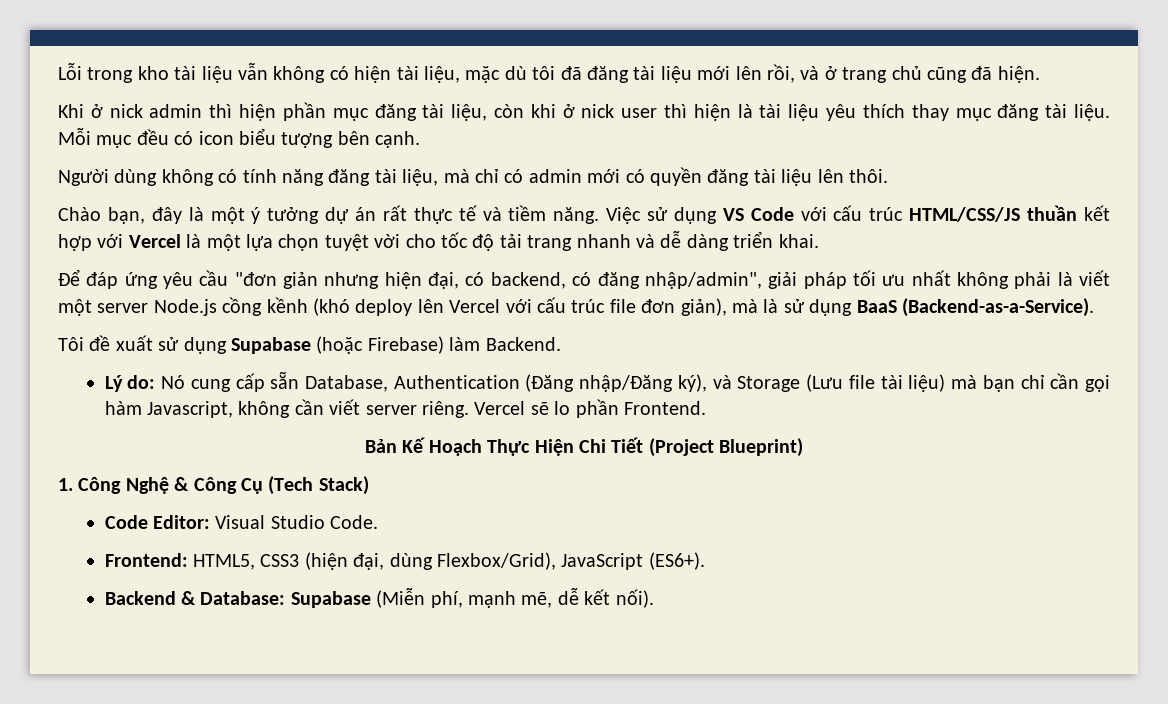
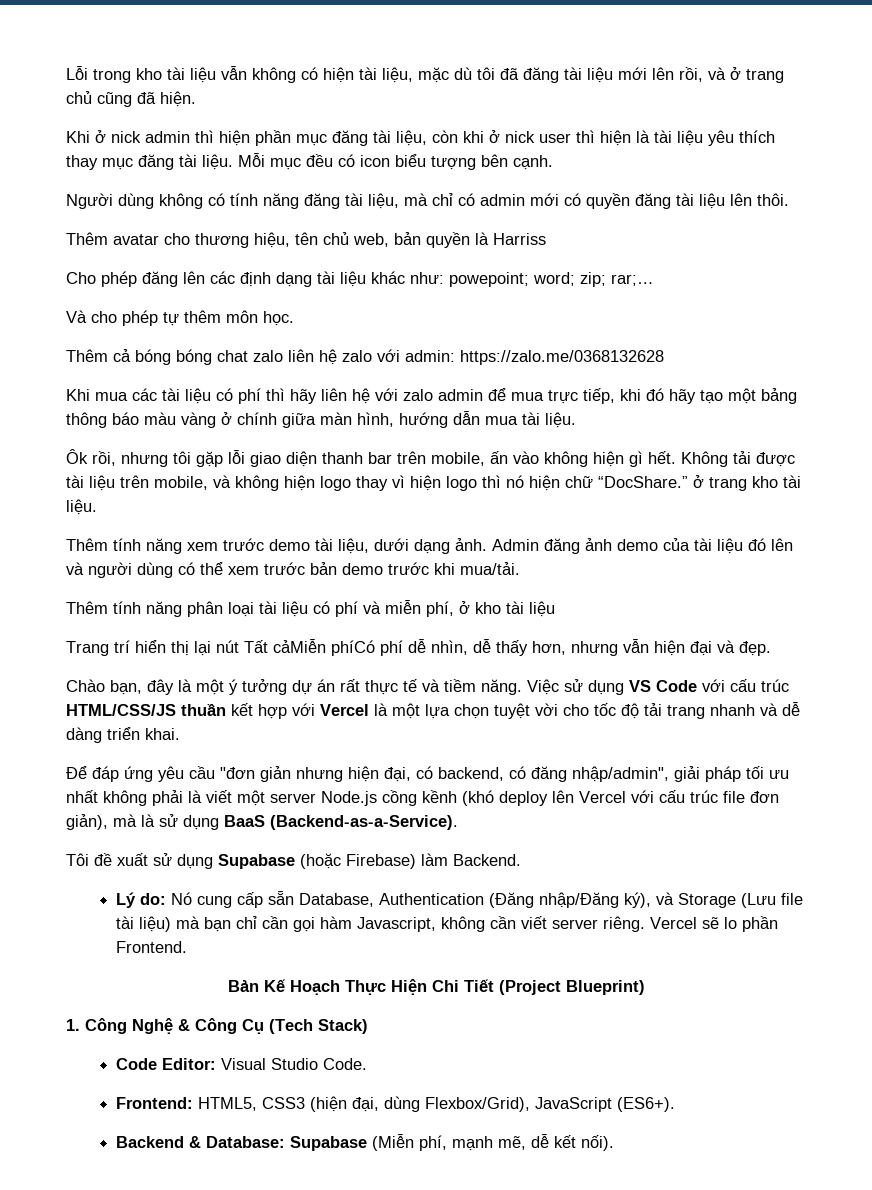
+ Thêm avatar cho thương hiệu, tên chủ web, bản quyền là Harriss
+ Cho phép đăng lên các định dạng tài liệu khác như: powepoint; word; zip; rar;…
+ Và cho phép tự thêm môn học.
+ Thêm cả bóng bóng chat zalo liên hệ zalo với admin: https://zalo.me/0368132628
+ Khi mua các tài liệu có phí thì hãy liên hệ với zalo admin để mua trực tiếp, khi đó hãy tạo một bảng thông báo màu vàng ở chính giữa màn hình, hướng dẫn mua tài liệu.
+ Ôk rồi, nhưng tôi gặp lỗi giao diện thanh bar trên mobile, ấn vào không hiện gì hết. Không tải được tài liệu trên mobile, và không hiện logo thay vì hiện logo thì nó hiện chữ “DocShare.” ở trang kho tài liệu.
+ Thêm tính năng xem trước demo tài liệu, dưới dạng ảnh. Admin đăng ảnh demo của tài liệu đó lên và người dùng có thể xem trước bản demo trước khi mua/tải.
+ Thêm tính năng phân loại tài liệu có phí và miễn phí, ở kho tài liệu
+ Trang trí hiển thị lại nút Tất cảMiễn phíCó phí dễ nhìn, dễ thấy hơn, nhưng vẫn hiện đại và đẹp.

